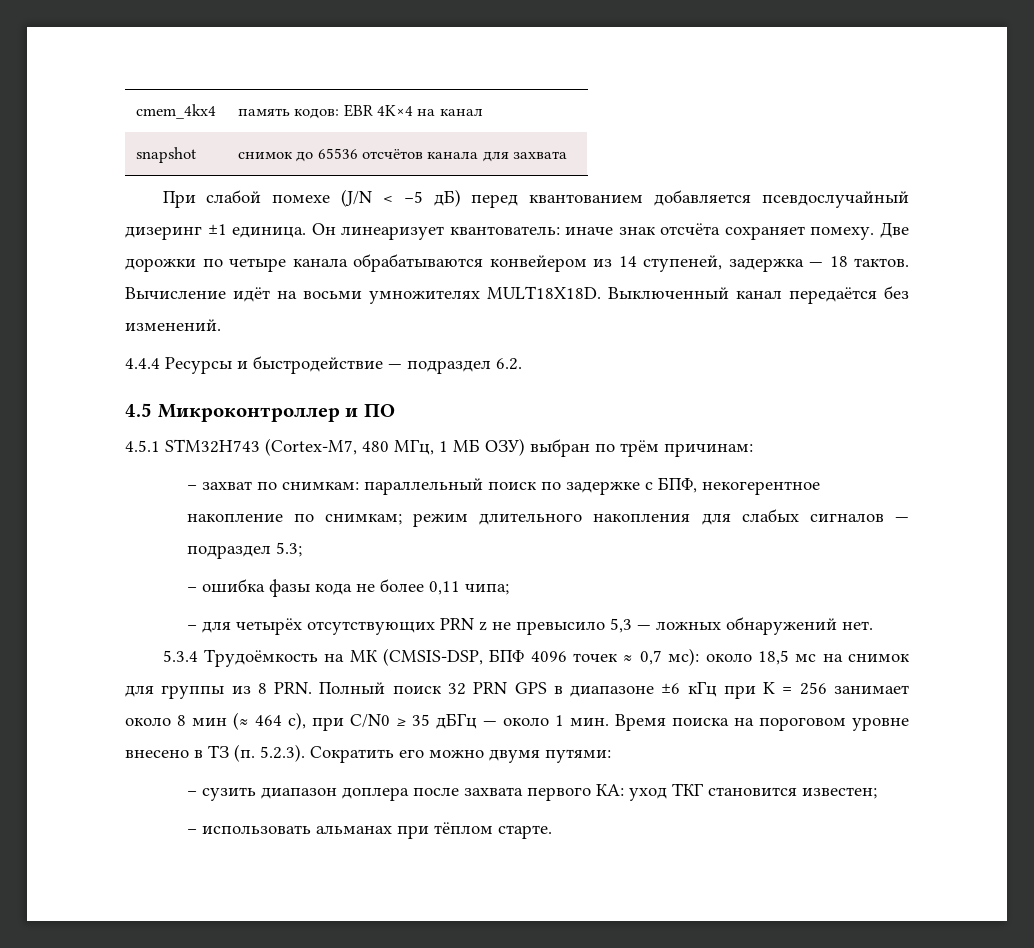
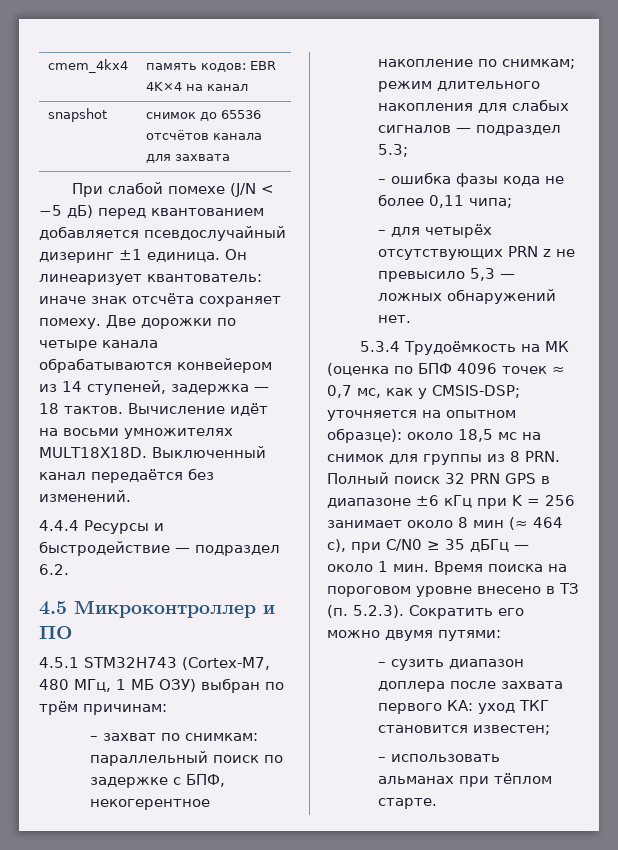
- 5.3.4 Трудоёмкость на МК (CMSIS-DSP, БПФ 4096 точек ≈ 0,7 мс): около 18,5 мс на снимок для группы из 8 PRN. Полный поиск 32 PRN GPS в диапазоне ±6 кГц при K = 256 занимает около 8 мин (≈ 464 с), при C/N0 ≥ 35 дБГц — около 1 мин.
+ 5.3.4 Трудоёмкость на МК (оценка по БПФ 4096 точек ≈ 0,7 мс, как у CMSIS-DSP; уточняется на опытном образце): около 18,5 мс на снимок для группы из 8 PRN. Полный поиск 32 PRN GPS в диапазоне ±6 кГц при K = 256 занимает около 8 мин (≈ 464 с), при C/N0 ≥ 35 дБГц — около 1 мин.

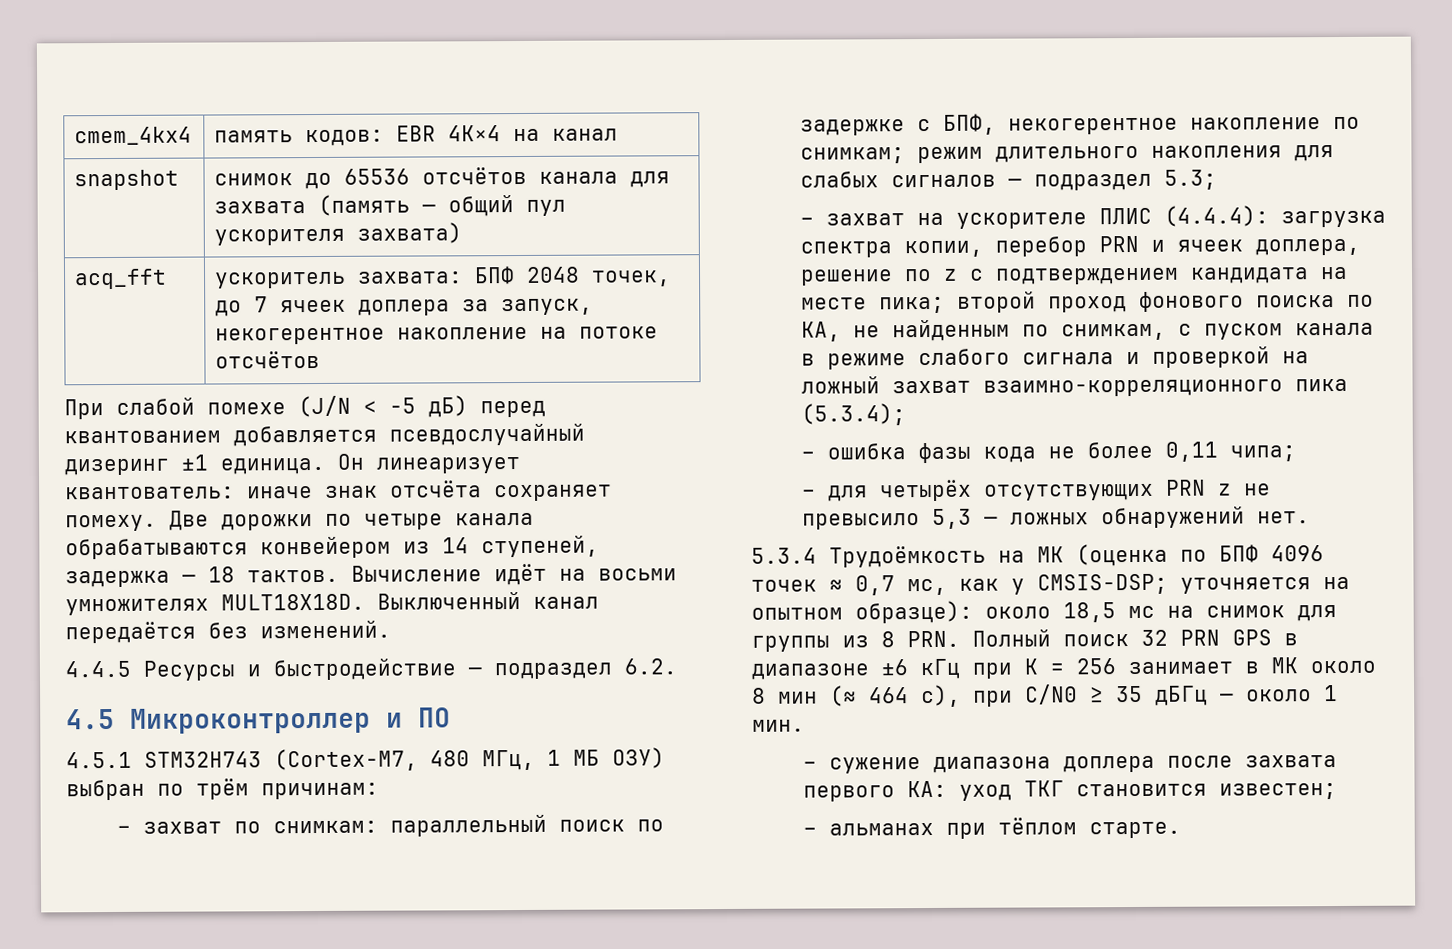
- snapshot | снимок до 65536 отсчётов канала для захвата
+ snapshot | снимок до 65536 отсчётов канала для захвата (память — общий пул ускорителя захвата)
+ acq_fft | ускоритель захвата: БПФ 2048 точек, до 7 ячеек доплера за запуск, некогерентное накопление на потоке отсчётов
- 4.4.4 Ресурсы и быстродействие — подраздел 6.2.
+ 4.4.5 Ресурсы и быстродействие — подраздел 6.2.
+ – захват на ускорителе ПЛИС (4.4.4): загрузка спектра копии, перебор PRN и ячеек доплера, решение по z с подтверждением кандидата на месте пика; второй проход фонового поиска по КА, не найденным по снимкам, с пуском канала в режиме слабого сигнала и проверкой на ложный захват взаимно-корреляционного пика (5.3.4);
- около 18,5 мс на снимок для группы из 8 PRN. Полный поиск 32 PRN GPS в диапазоне ±6 кГц при K = 256 занимает около 8 мин (≈ 464 с), при C/N0 ≥ 35 дБГц — около 1 мин. Время поиска на пороговом уровне внесено в ТЗ (п. 5.2.3). Сократить его можно двумя путями:
- – сузить диапазон доплера после захвата первого КА:
+ около 18,5 мс на снимок для группы из 8 PRN. Полный поиск 32 PRN GPS в диапазоне ±6 кГц при K = 256 занимает в МК около 8 мин (≈ 464 с), при C/N0 ≥ 35 дБГц — около 1 мин.
+ – сужение диапазона доплера после захвата первого КА:
- – использовать альманах при тёплом старте.
+ – альманах при тёплом старте.

